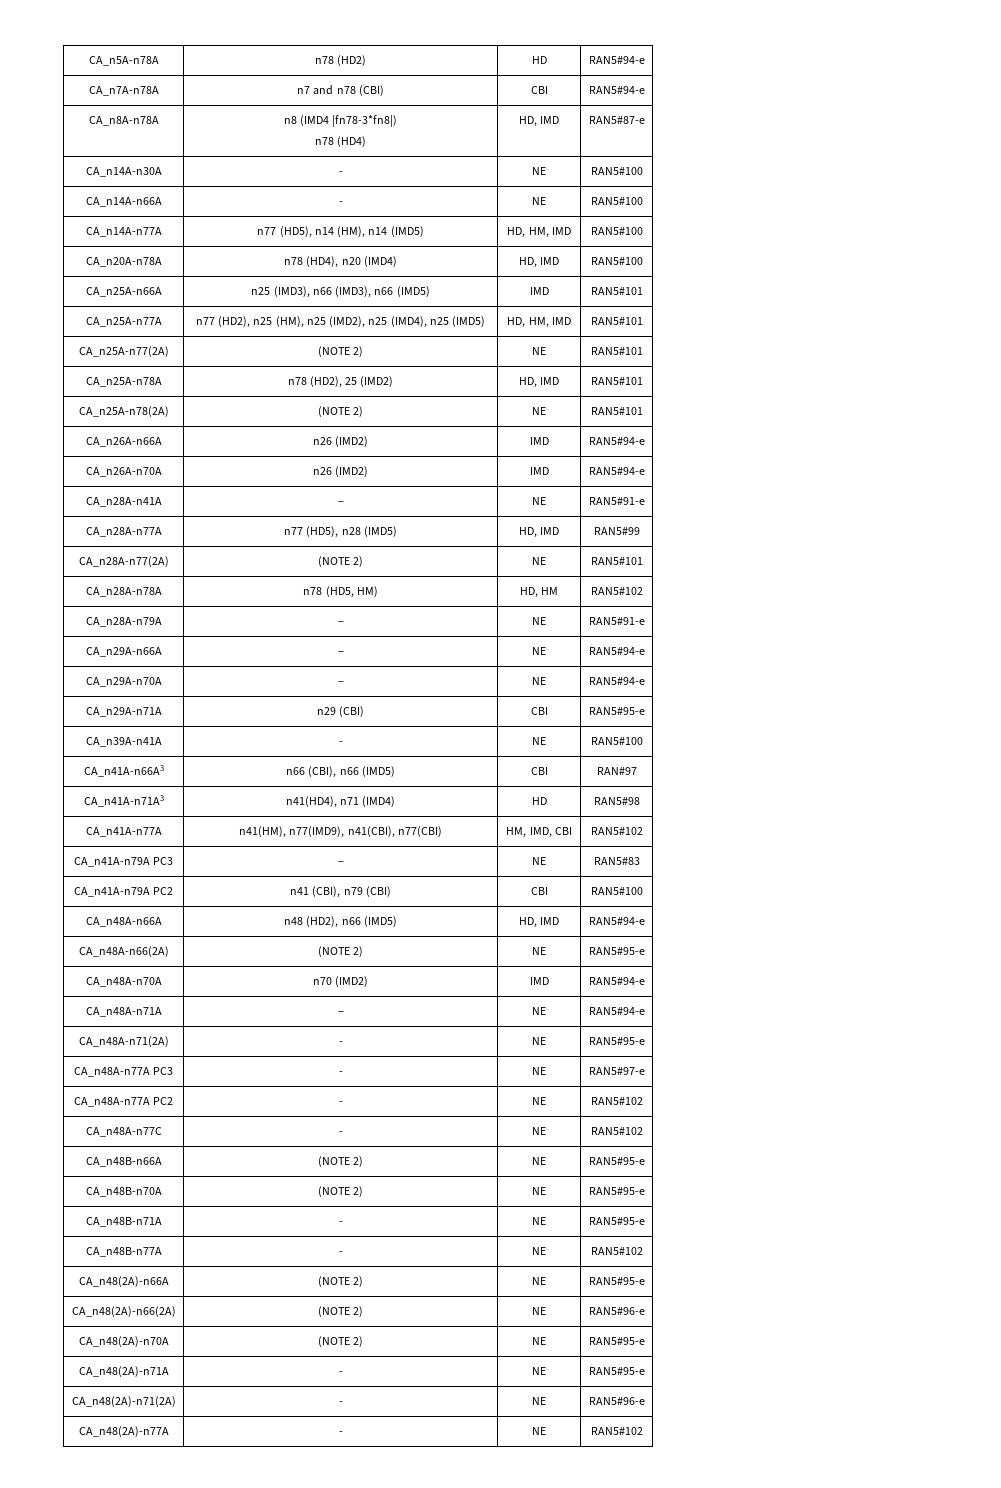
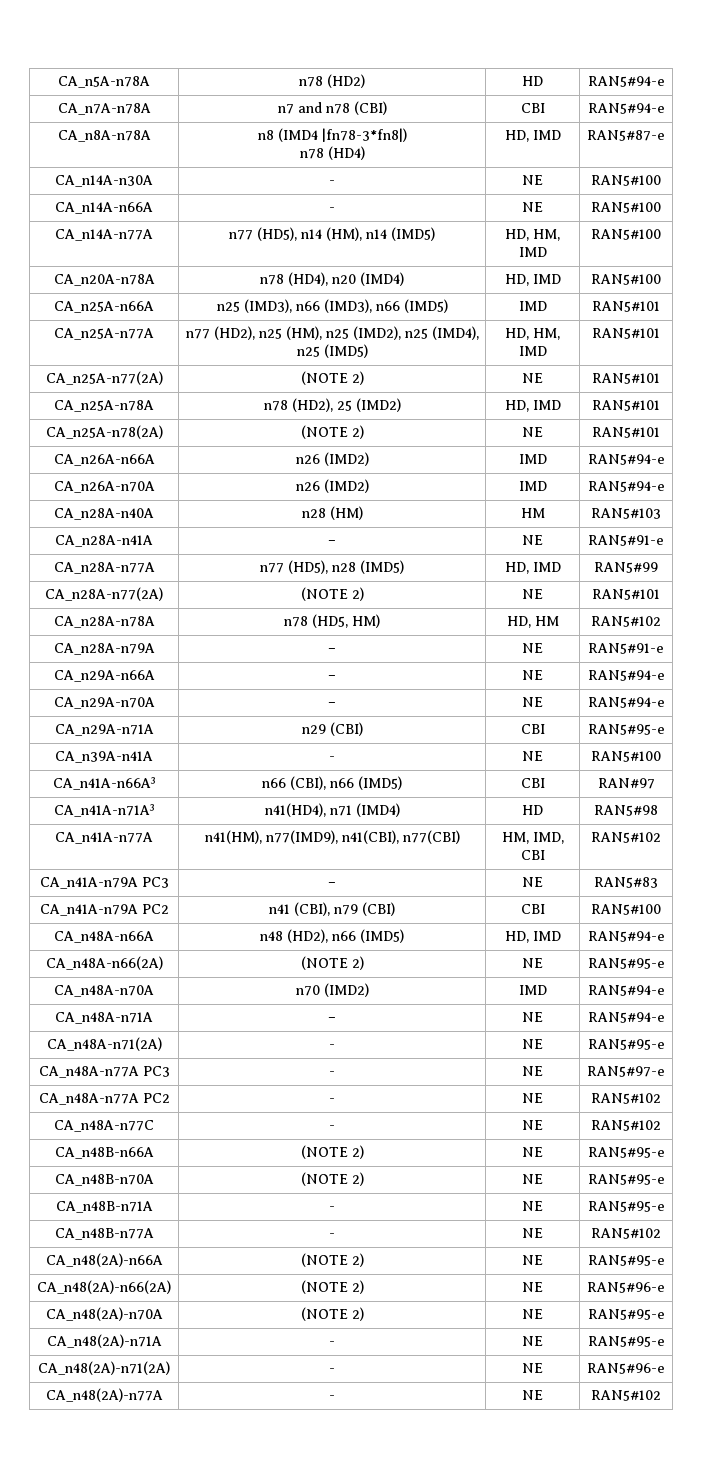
+ CA_n28A-n40A | n28 (HM) | HM | RAN5#103

